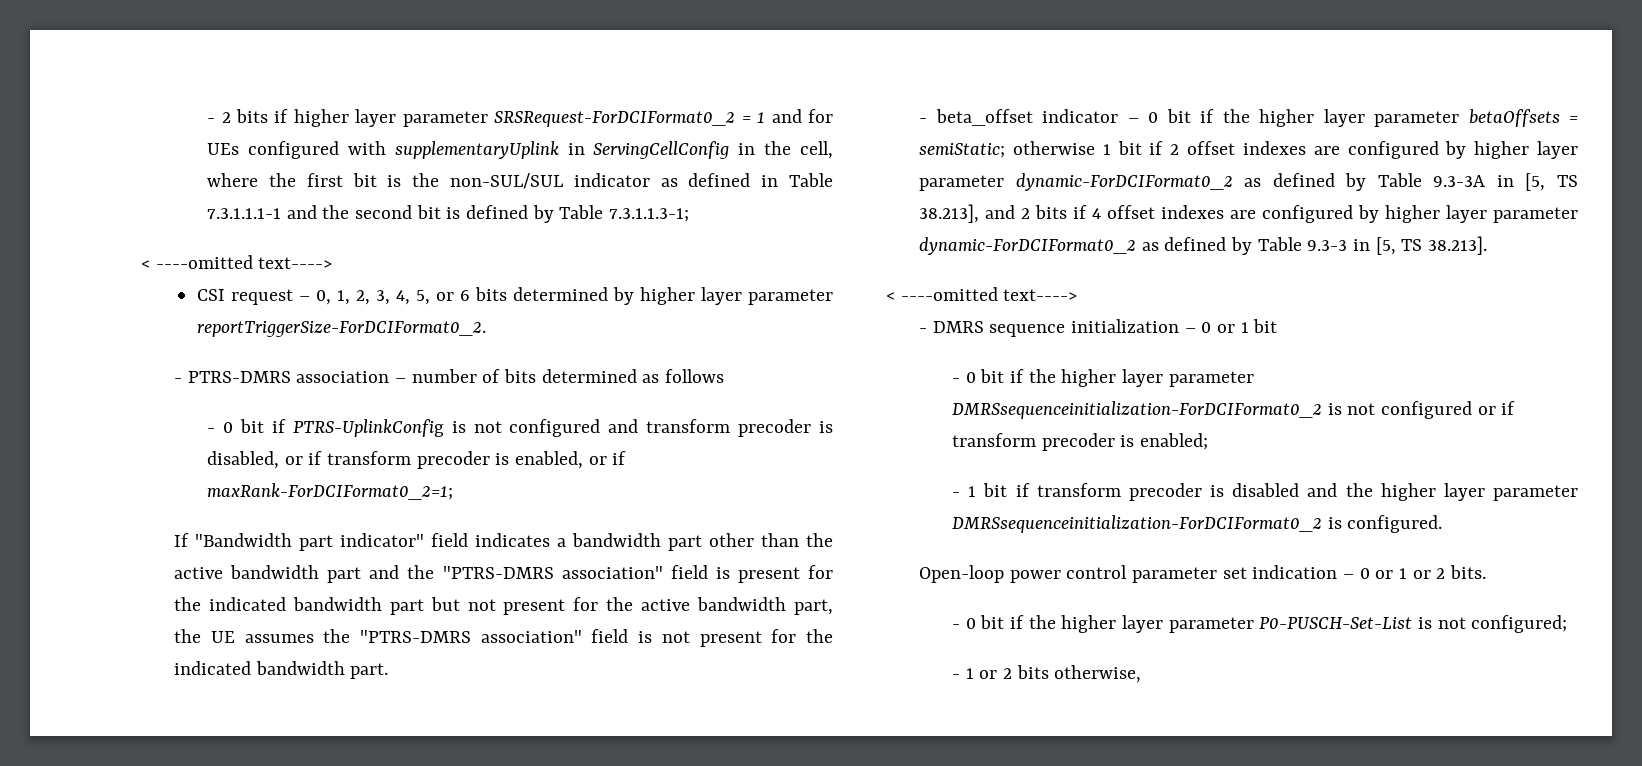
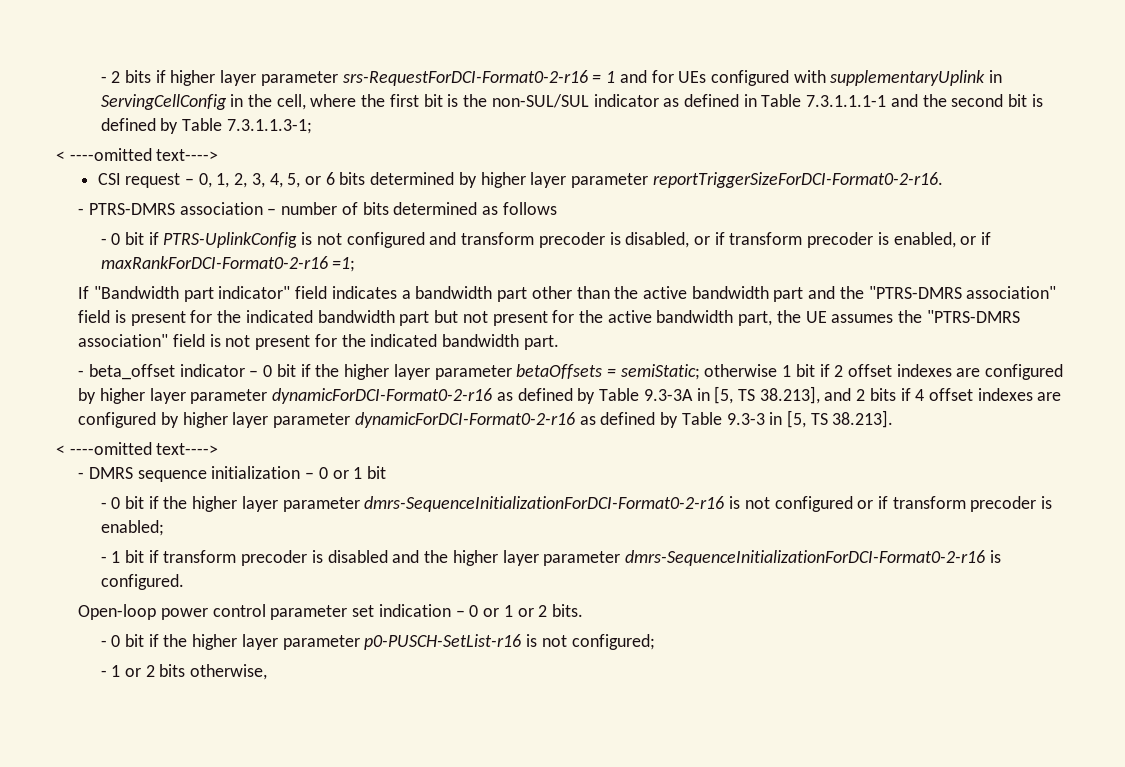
- - 2 bits if higher layer parameter SRSRequest-ForDCIFormat0_2 = 1 and for UEs configured with supplementaryUplink in ServingCellConfig in the cell, where the first bit is the non-SUL/SUL indicator as defined in Table 7.3.1.1.1-1 and the second bit is defined by Table 7.3.1.1.3-1;
+ - 2 bits if higher layer parameter srs-RequestForDCI-Format0-2-r16 = 1 and for UEs configured with supplementaryUplink in ServingCellConfig in the cell, where the first bit is the non-SUL/SUL indicator as defined in Table 7.3.1.1.1-1 and the second bit is defined by Table 7.3.1.1.3-1;
- CSI request – 0, 1, 2, 3, 4, 5, or 6 bits determined by higher layer parameter reportTriggerSize-ForDCIFormat0_2.
+ CSI request – 0, 1, 2, 3, 4, 5, or 6 bits determined by higher layer parameter reportTriggerSizeForDCI-Format0-2-r16.
- - 0 bit if PTRS-UplinkConfig is not configured and transform precoder is disabled, or if transform precoder is enabled, or if maxRank-ForDCIFormat0_2=1;
+ - 0 bit if PTRS-UplinkConfig is not configured and transform precoder is disabled, or if transform precoder is enabled, or if maxRankForDCI-Format0-2-r16 =1;
- - beta_offset indicator – 0 bit if the higher layer parameter betaOffsets = semiStatic; otherwise 1 bit if 2 offset indexes are configured by higher layer parameter dynamic-ForDCIFormat0_2 as defined by Table 9.3-3A in [5, TS 38.213], and 2 bits if 4 offset indexes are configured by higher layer parameter dynamic-ForDCIFormat0_2 as defined by Table 9.3-3 in [5, TS 38.213].
+ - beta_offset indicator – 0 bit if the higher layer parameter betaOffsets = semiStatic; otherwise 1 bit if 2 offset indexes are configured by higher layer parameter dynamicForDCI-Format0-2-r16 as defined by Table 9.3-3A in [5, TS 38.213], and 2 bits if 4 offset indexes are configured by higher layer parameter dynamicForDCI-Format0-2-r16 as defined by Table 9.3-3 in [5, TS 38.213].
- - 0 bit if the higher layer parameter DMRSsequenceinitialization-ForDCIFormat0_2 is not configured or if transform precoder is enabled;
+ - 0 bit if the higher layer parameter dmrs-SequenceInitializationForDCI-Format0-2-r16 is not configured or if transform precoder is enabled;
- - 1 bit if transform precoder is disabled and the higher layer parameter DMRSsequenceinitialization-ForDCIFormat0_2 is configured.
+ - 1 bit if transform precoder is disabled and the higher layer parameter dmrs-SequenceInitializationForDCI-Format0-2-r16 is configured.
- - 0 bit if the higher layer parameter P0-PUSCH-Set-List is not configured;
+ - 0 bit if the higher layer parameter p0-PUSCH-SetList-r16 is not configured;

